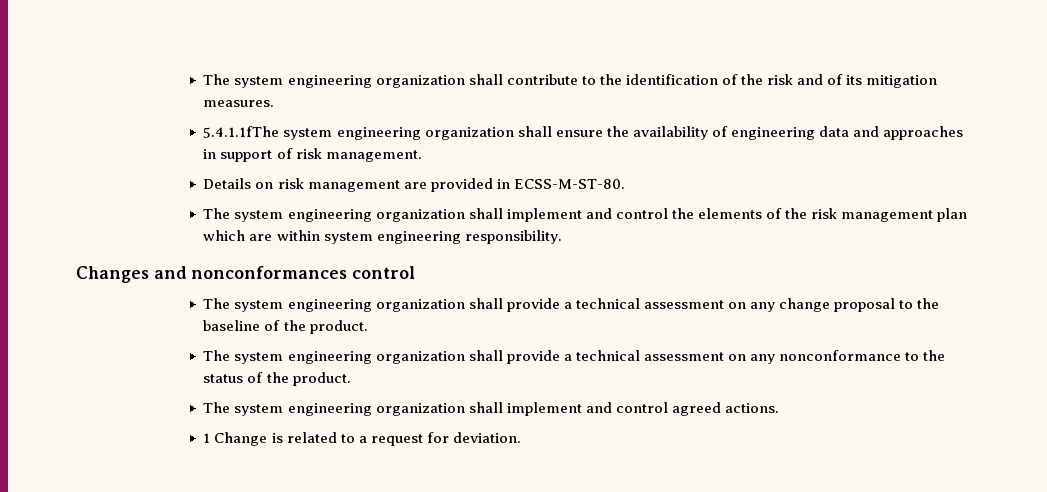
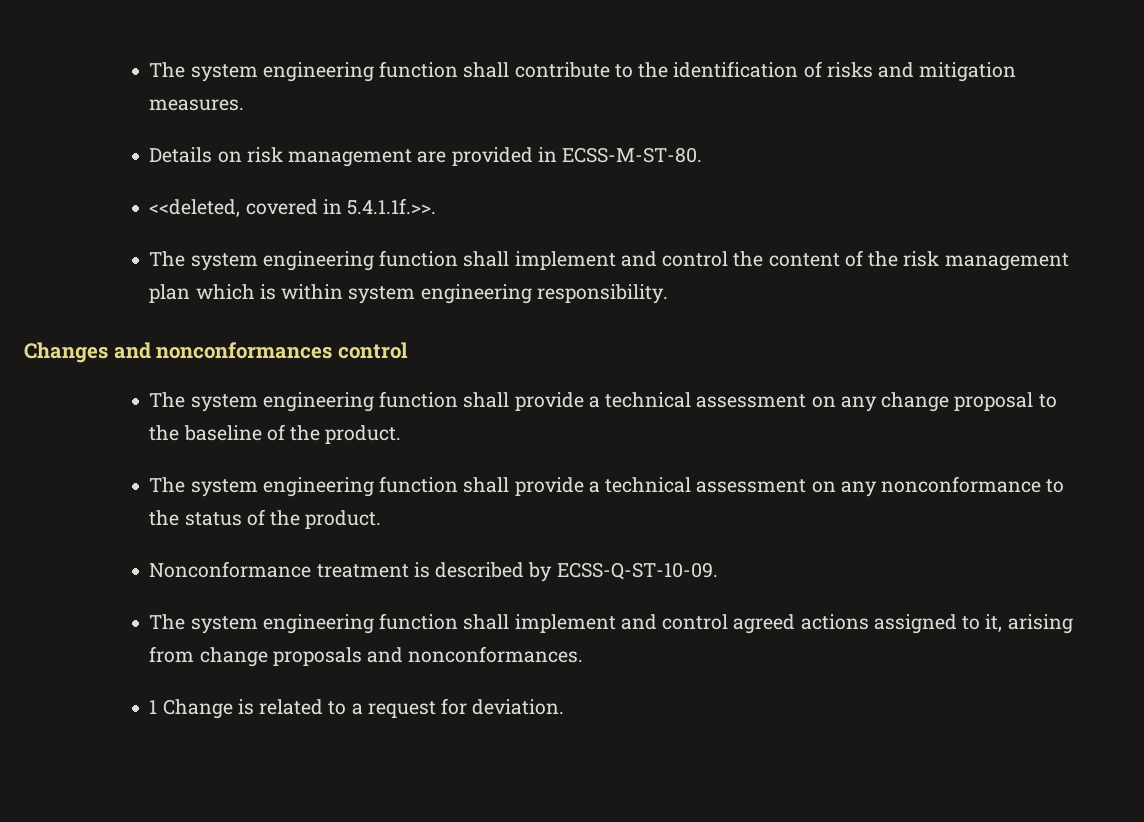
- The system engineering organization shall contribute to the identification of the risk and of its mitigation measures.
- 5.4.1.1fThe system engineering organization shall ensure the availability of engineering data and approaches in support of risk management.
+ The system engineering function shall contribute to the identification of risks and mitigation measures.
- The system engineering organization shall implement and control the elements of the risk management plan which are within system engineering responsibility.
+ <<deleted, covered in 5.4.1.1f.>>.
+ The system engineering function shall implement and control the content of the risk management plan which is within system engineering responsibility.
- The system engineering organization shall provide a technical assessment on any change proposal to the baseline of the product.
+ The system engineering function shall provide a technical assessment on any change proposal to the baseline of the product.
- The system engineering organization shall provide a technical assessment on any nonconformance to the status of the product.
+ The system engineering function shall provide a technical assessment on any nonconformance to the status of the product.
- The system engineering organization shall implement and control agreed actions.
+ Nonconformance treatment is described by ECSS-Q-ST-10-09.
+ The system engineering function shall implement and control agreed actions assigned to it, arising from change proposals and nonconformances.

